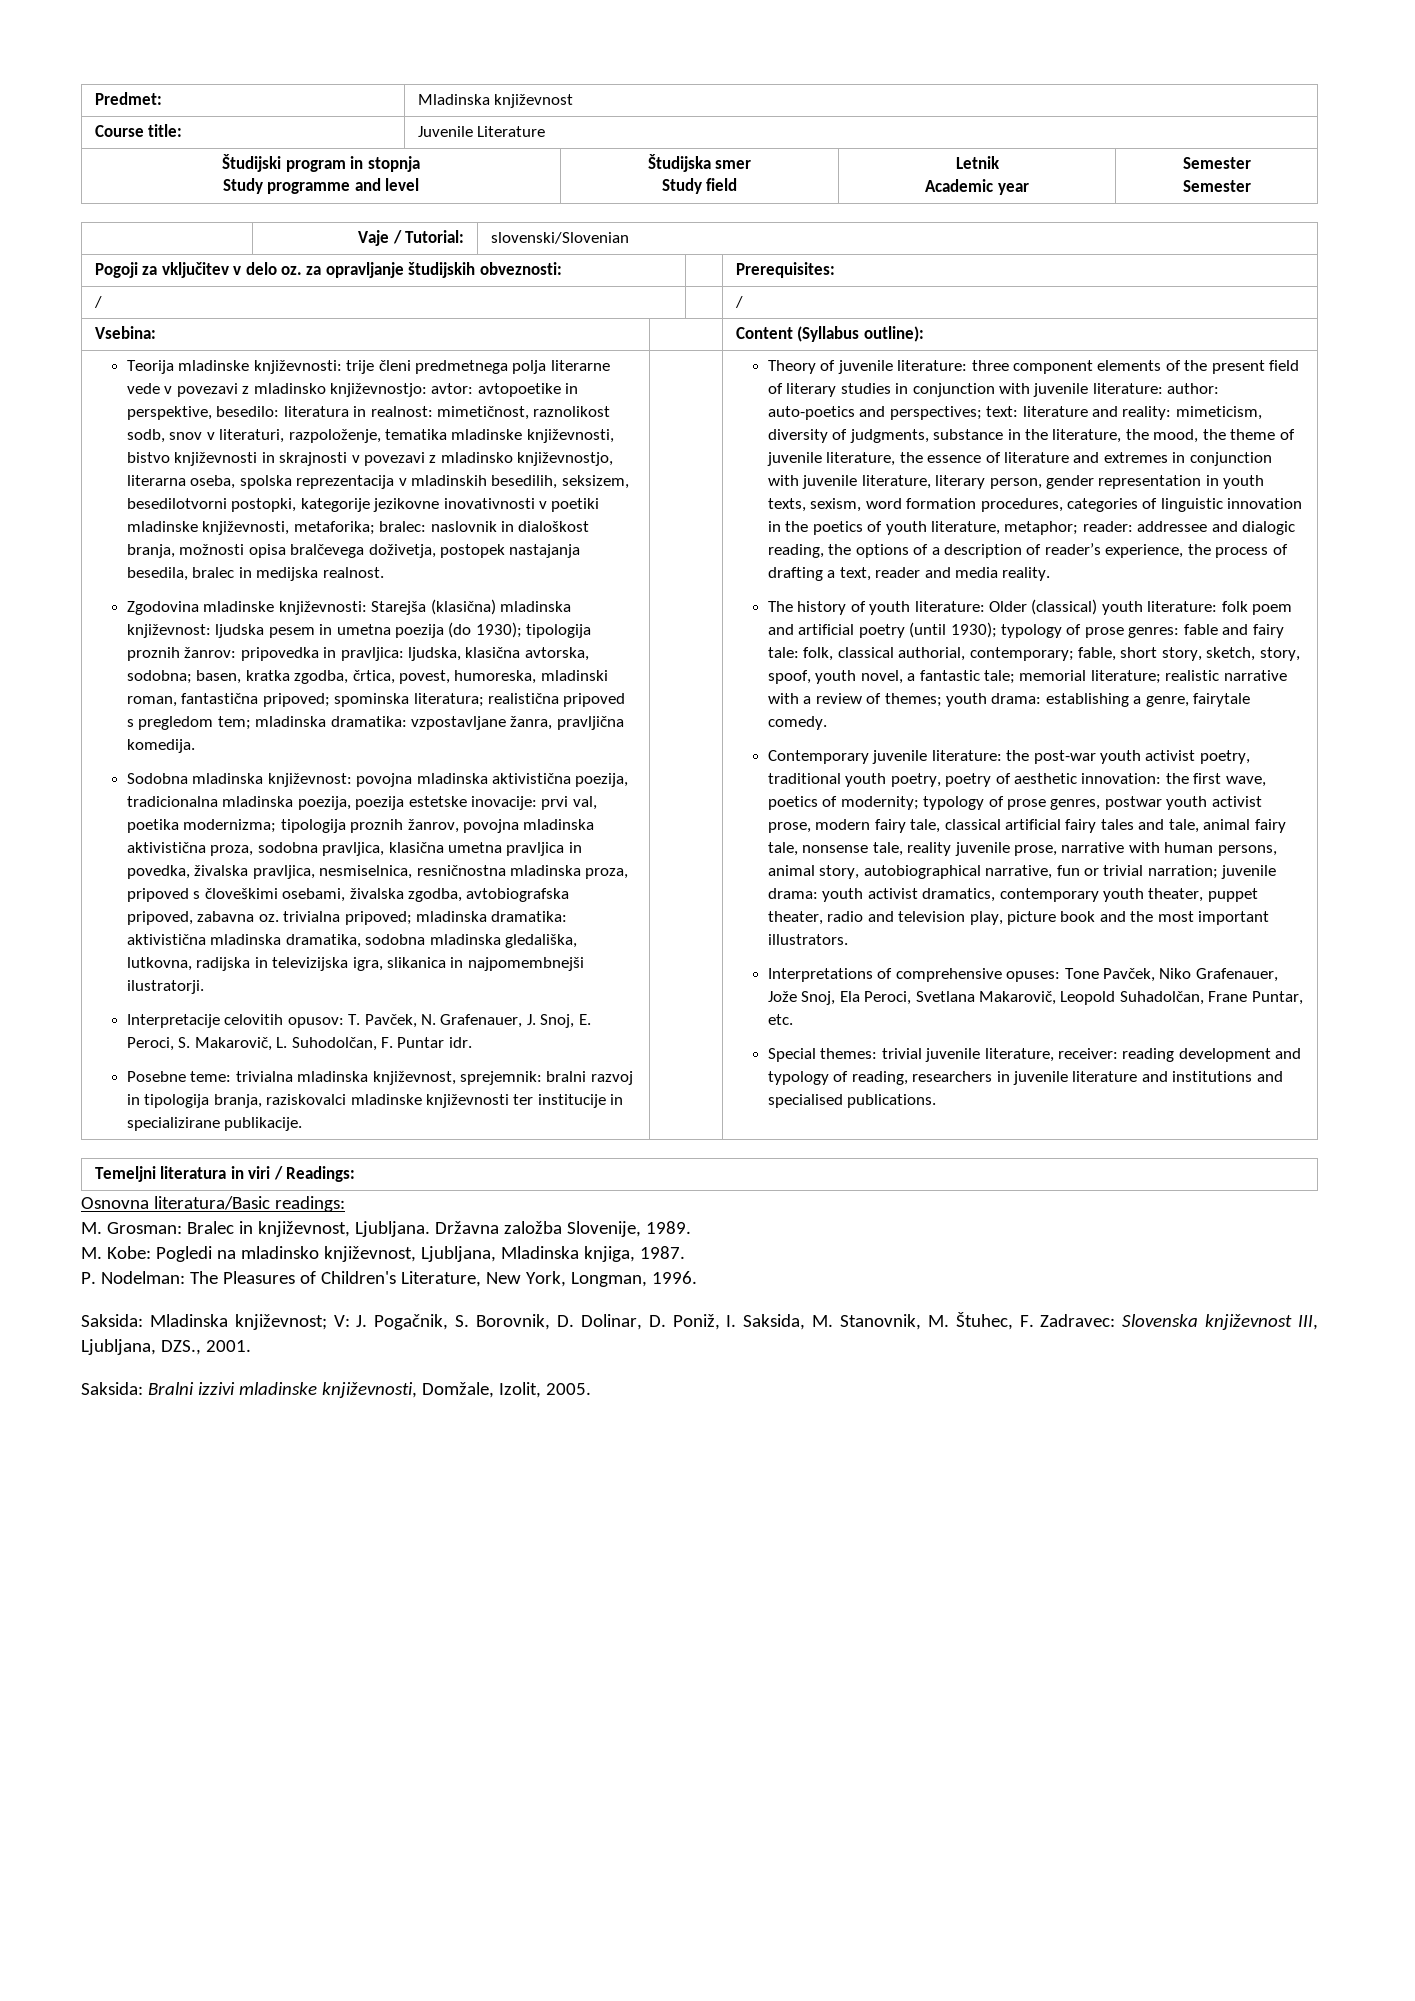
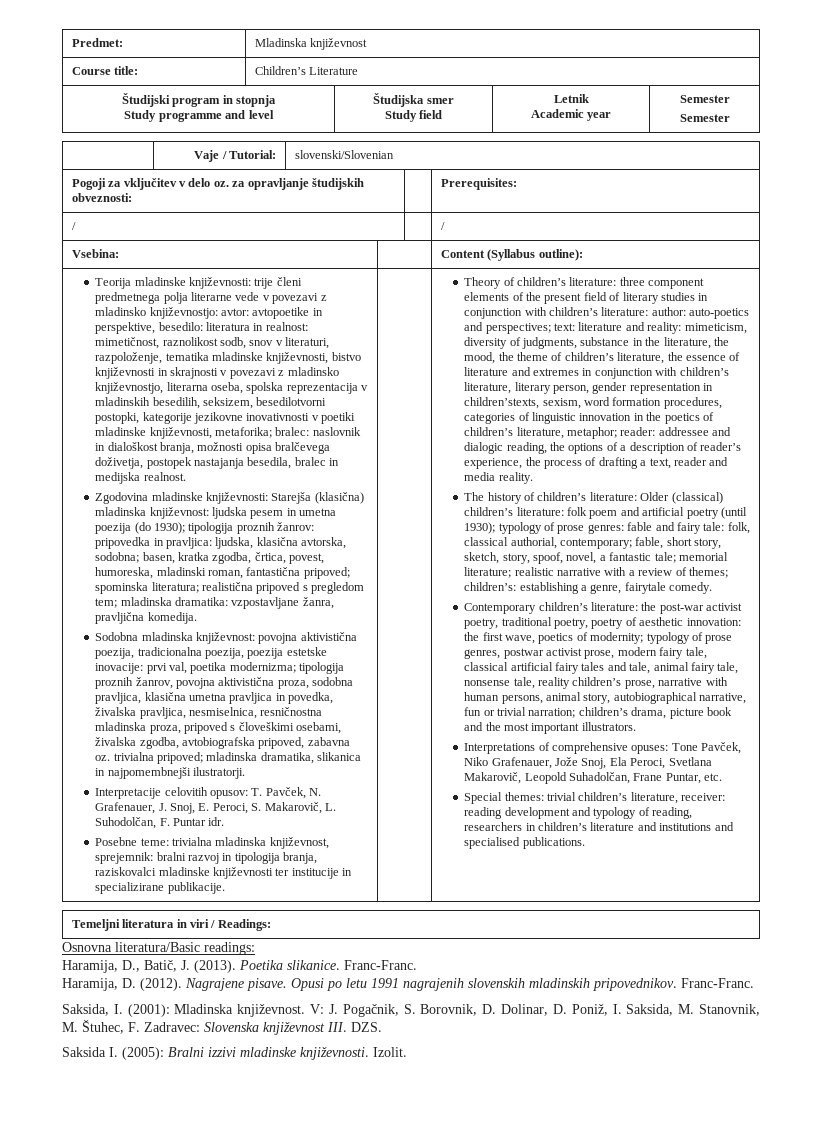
- Course title: | Juvenile Literature
+ Course title: | Children’s Literature
- Sodobna mladinska književnost: povojna mladinska aktivistična poezija, tradicionalna mladinska poezija, poezija estetske inovacije: prvi val, poetika modernizma; tipologija proznih žanrov, povojna mladinska aktivistična proza, sodobna pravljica, klasična umetna pravljica in povedka, živalska pravljica, nesmiselnica, resničnostna mladinska proza, pripoved s človeškimi osebami, živalska zgodba, avtobiografska pripoved, zabavna oz. trivialna pripoved; mladinska dramatika: aktivistična mladinska dramatika, sodobna mladinska gledališka, lutkovna, radijska in televizijska igra, slikanica in najpomembnejši ilustratorji.
+ Sodobna mladinska književnost: povojna aktivistična poezija, tradicionalna poezija, poezija estetske inovacije: prvi val, poetika modernizma; tipologija proznih žanrov, povojna aktivistična proza, sodobna pravljica, klasična umetna pravljica in povedka, živalska pravljica, nesmiselnica, resničnostna mladinska proza, pripoved s človeškimi osebami, živalska zgodba, avtobiografska pripoved, zabavna oz. trivialna pripoved; mladinska dramatika, slikanica in najpomembnejši ilustratorji.
- Theory of juvenile literature:
+ Theory of children’s literature:
- three component elements of the present field of literary studies in conjunction with juvenile literature:
+ three component elements of the present field of literary studies in conjunction with children’s literature:
- mimeticism, diversity of judgments, substance in the literature, the mood, the theme of juvenile literature, the essence of literature and extremes in conjunction with juvenile literature, literary person, gender representation in youth texts, sexism, word formation procedures, categories of linguistic innovation in the poetics of youth literature, metaphor;
+ mimeticism, diversity of judgments, substance in the literature, the mood, the theme of children’s literature, the essence of literature and extremes in conjunction with children’s literature, literary person, gender representation in children’stexts, sexism, word formation procedures, categories of linguistic innovation in the poetics of children’s literature, metaphor;
- The history of youth literature: Older (classical) youth literature: folk poem and artificial poetry (until 1930); typology of prose genres: fable and fairy tale: folk, classical authorial, contemporary; fable, short story, sketch, story, spoof, youth novel, a fantastic tale; memorial literature; realistic narrative with a review of themes; youth drama: establishing a genre, fairytale comedy.
+ The history of children’s literature: Older (classical) children’s literature: folk poem and artificial poetry (until 1930); typology of prose genres: fable and fairy tale: folk, classical authorial, contemporary; fable, short story, sketch, story, spoof, novel, a fantastic tale; memorial literature; realistic narrative with a review of themes; children’s: establishing a genre, fairytale comedy.
- Contemporary juvenile literature: the post-war youth activist poetry, traditional youth poetry, poetry of aesthetic innovation: the first wave, poetics of modernity; typology of prose genres, postwar youth activist prose, modern fairy tale, classical artificial fairy tales and tale, animal fairy tale, nonsense tale, reality juvenile prose, narrative with human persons, animal story, autobiographical narrative, fun or trivial narration; juvenile drama: youth activist dramatics, contemporary youth theater, puppet theater, radio and television play, picture book and the most important illustrators.
+ Contemporary children’s literature: the post-war activist poetry, traditional poetry, poetry of aesthetic innovation: the first wave, poetics of modernity; typology of prose genres, postwar activist prose, modern fairy tale, classical artificial fairy tales and tale, animal fairy tale, nonsense tale, reality children’s prose, narrative with human persons, animal story, autobiographical narrative, fun or trivial narration; children’s drama, picture book and the most important illustrators.
- Special themes: trivial juvenile literature, receiver: reading development and typology of reading, researchers in juvenile literature and institutions and specialised publications.
+ Special themes: trivial children’s literature, receiver: reading development and typology of reading, researchers in children’s literature and institutions and specialised publications.
- M. Grosman: Bralec in književnost, Ljubljana. Državna založba Slovenije, 1989.
- M. Kobe: Pogledi na mladinsko književnost, Ljubljana, Mladinska knjiga, 1987.
- P. Nodelman: The Pleasures of Children's Literature, New York, Longman, 1996.
- Saksida: Mladinska književnost; V: J. Pogačnik, S. Borovnik, D. Dolinar, D. Poniž, I. Saksida, M. Stanovnik, M. Štuhec, F. Zadravec: Slovenska književnost III, Ljubljana, DZS., 2001.
- Saksida: Bralni izzivi mladinske književnosti, Domžale, Izolit, 2005.
+ Haramija, D., Batič, J. (2013). Poetika slikanice. Franc-Franc.
+ Haramija, D. (2012). Nagrajene pisave. Opusi po letu 1991 nagrajenih slovenskih mladinskih pripovednikov. Franc-Franc.
+ Saksida, I. (2001): Mladinska književnost. V: J. Pogačnik, S. Borovnik, D. Dolinar, D. Poniž, I. Saksida, M. Stanovnik, M. Štuhec, F. Zadravec: Slovenska književnost III. DZS.
+ Saksida I. (2005): Bralni izzivi mladinske književnosti. Izolit.

